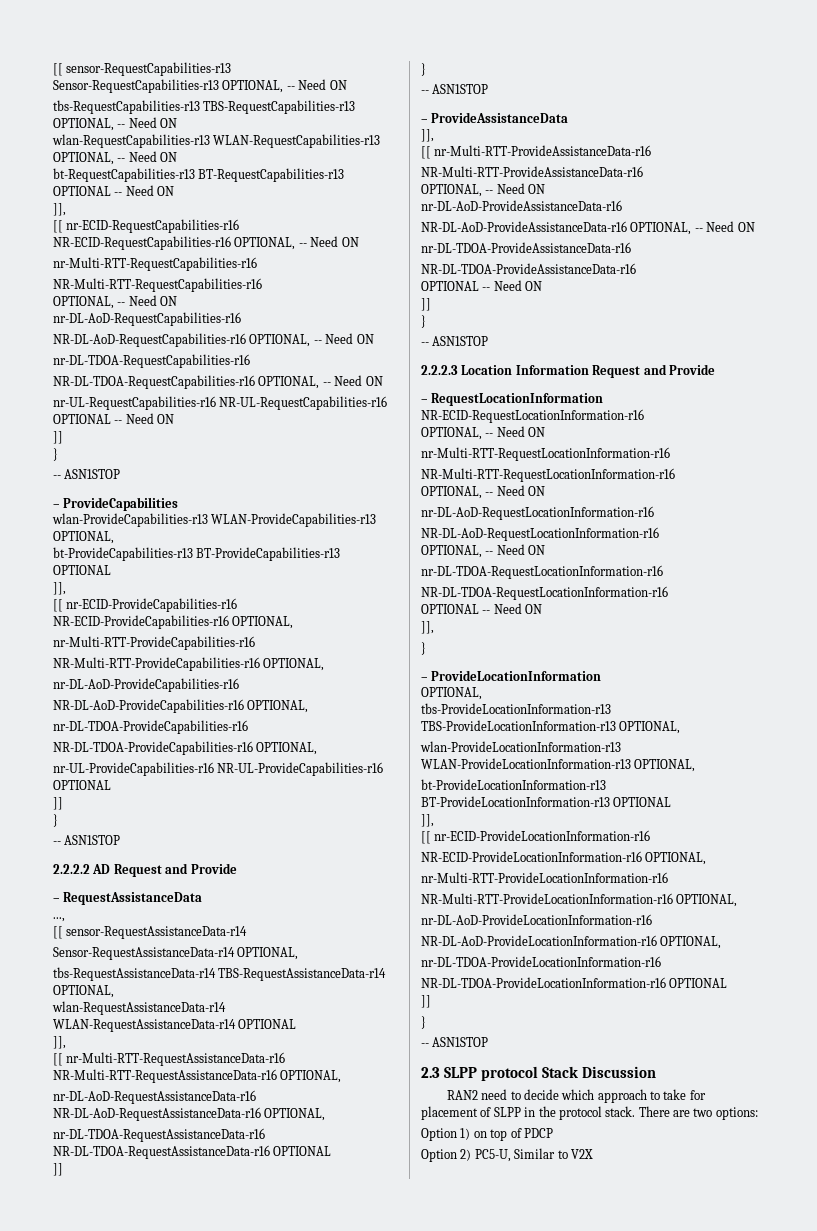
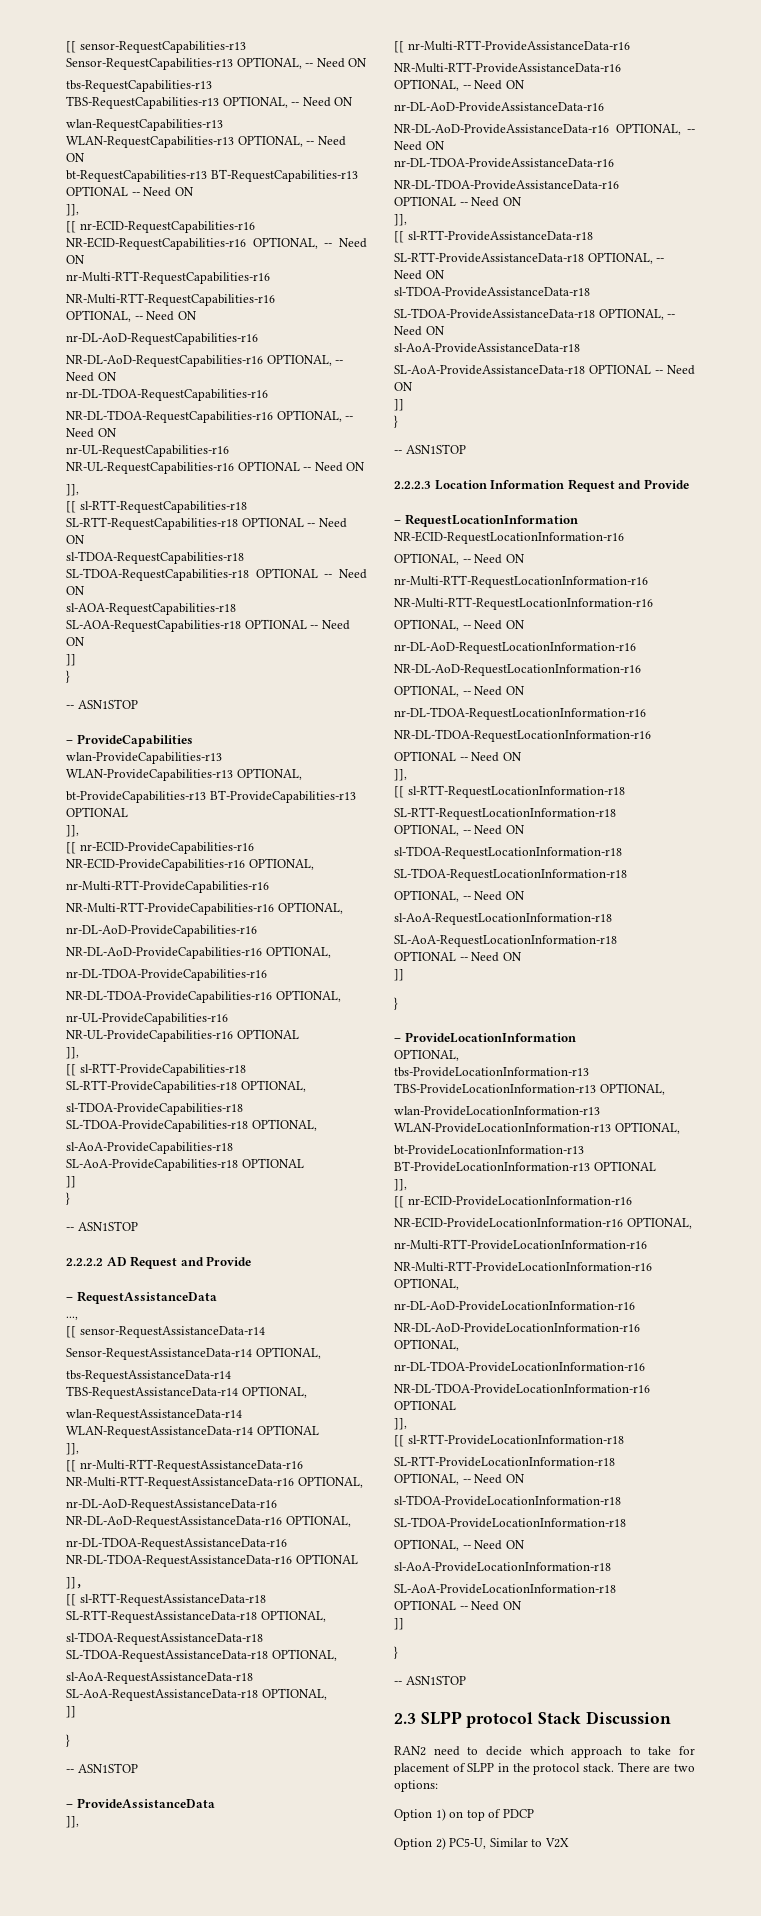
  nr-UL-RequestCapabilities-r16 NR-UL-RequestCapabilities-r16 OPTIONAL -- Need ON
+ ]],
+ [[ sl-RTT-RequestCapabilities-r18 SL-RTT-RequestCapabilities-r18 OPTIONAL -- Need ON
+ sl-TDOA-RequestCapabilities-r18 SL-TDOA-RequestCapabilities-r18 OPTIONAL -- Need ON
+ sl-AOA-RequestCapabilities-r18 SL-AOA-RequestCapabilities-r18 OPTIONAL -- Need ON
  nr-UL-ProvideCapabilities-r16 NR-UL-ProvideCapabilities-r16 OPTIONAL
+ ]],
+ [[ sl-RTT-ProvideCapabilities-r18 SL-RTT-ProvideCapabilities-r18 OPTIONAL,
+ sl-TDOA-ProvideCapabilities-r18 SL-TDOA-ProvideCapabilities-r18 OPTIONAL,
+ sl-AoA-ProvideCapabilities-r18 SL-AoA-ProvideCapabilities-r18 OPTIONAL
+ ]]，
+ [[ sl-RTT-RequestAssistanceData-r18 SL-RTT-RequestAssistanceData-r18 OPTIONAL,
+ sl-TDOA-RequestAssistanceData-r18 SL-TDOA-RequestAssistanceData-r18 OPTIONAL,
+ sl-AoA-RequestAssistanceData-r18 SL-AoA-RequestAssistanceData-r18 OPTIONAL,
  NR-DL-TDOA-ProvideAssistanceData-r16
  OPTIONAL -- Need ON
+ ]],
+ [[ sl-RTT-ProvideAssistanceData-r18
+ SL-RTT-ProvideAssistanceData-r18 OPTIONAL, -- Need ON
+ sl-TDOA-ProvideAssistanceData-r18
+ SL-TDOA-ProvideAssistanceData-r18 OPTIONAL, -- Need ON
+ sl-AoA-ProvideAssistanceData-r18
+ SL-AoA-ProvideAssistanceData-r18 OPTIONAL -- Need ON
+ [[ sl-RTT-RequestLocationInformation-r18
+ SL-RTT-RequestLocationInformation-r18
+ OPTIONAL, -- Need ON
+ sl-TDOA-RequestLocationInformation-r18
+ SL-TDOA-RequestLocationInformation-r18
+ OPTIONAL, -- Need ON
+ sl-AoA-RequestLocationInformation-r18
+ SL-AoA-RequestLocationInformation-r18
+ OPTIONAL -- Need ON
+ ]]
  NR-DL-TDOA-ProvideLocationInformation-r16 OPTIONAL
+ ]],
+ [[ sl-RTT-ProvideLocationInformation-r18
+ SL-RTT-ProvideLocationInformation-r18
+ OPTIONAL, -- Need ON
+ sl-TDOA-ProvideLocationInformation-r18
+ SL-TDOA-ProvideLocationInformation-r18
+ OPTIONAL, -- Need ON
+ sl-AoA-ProvideLocationInformation-r18
+ SL-AoA-ProvideLocationInformation-r18
+ OPTIONAL -- Need ON

